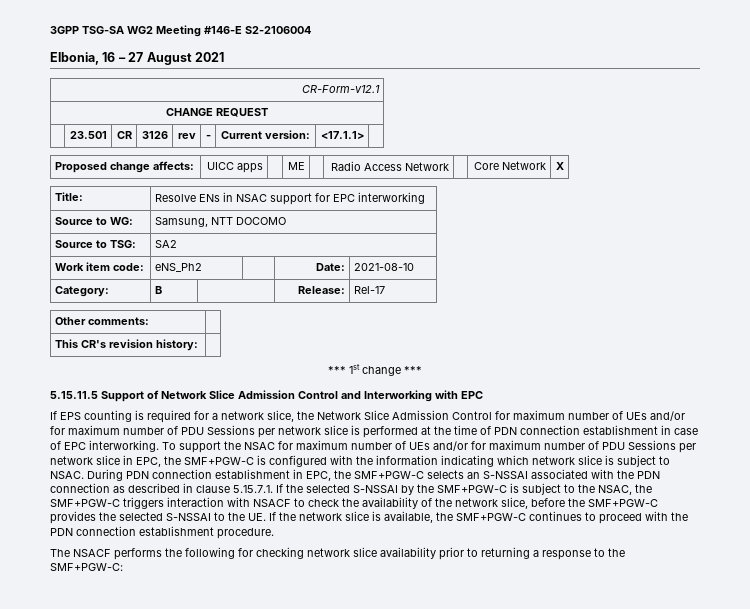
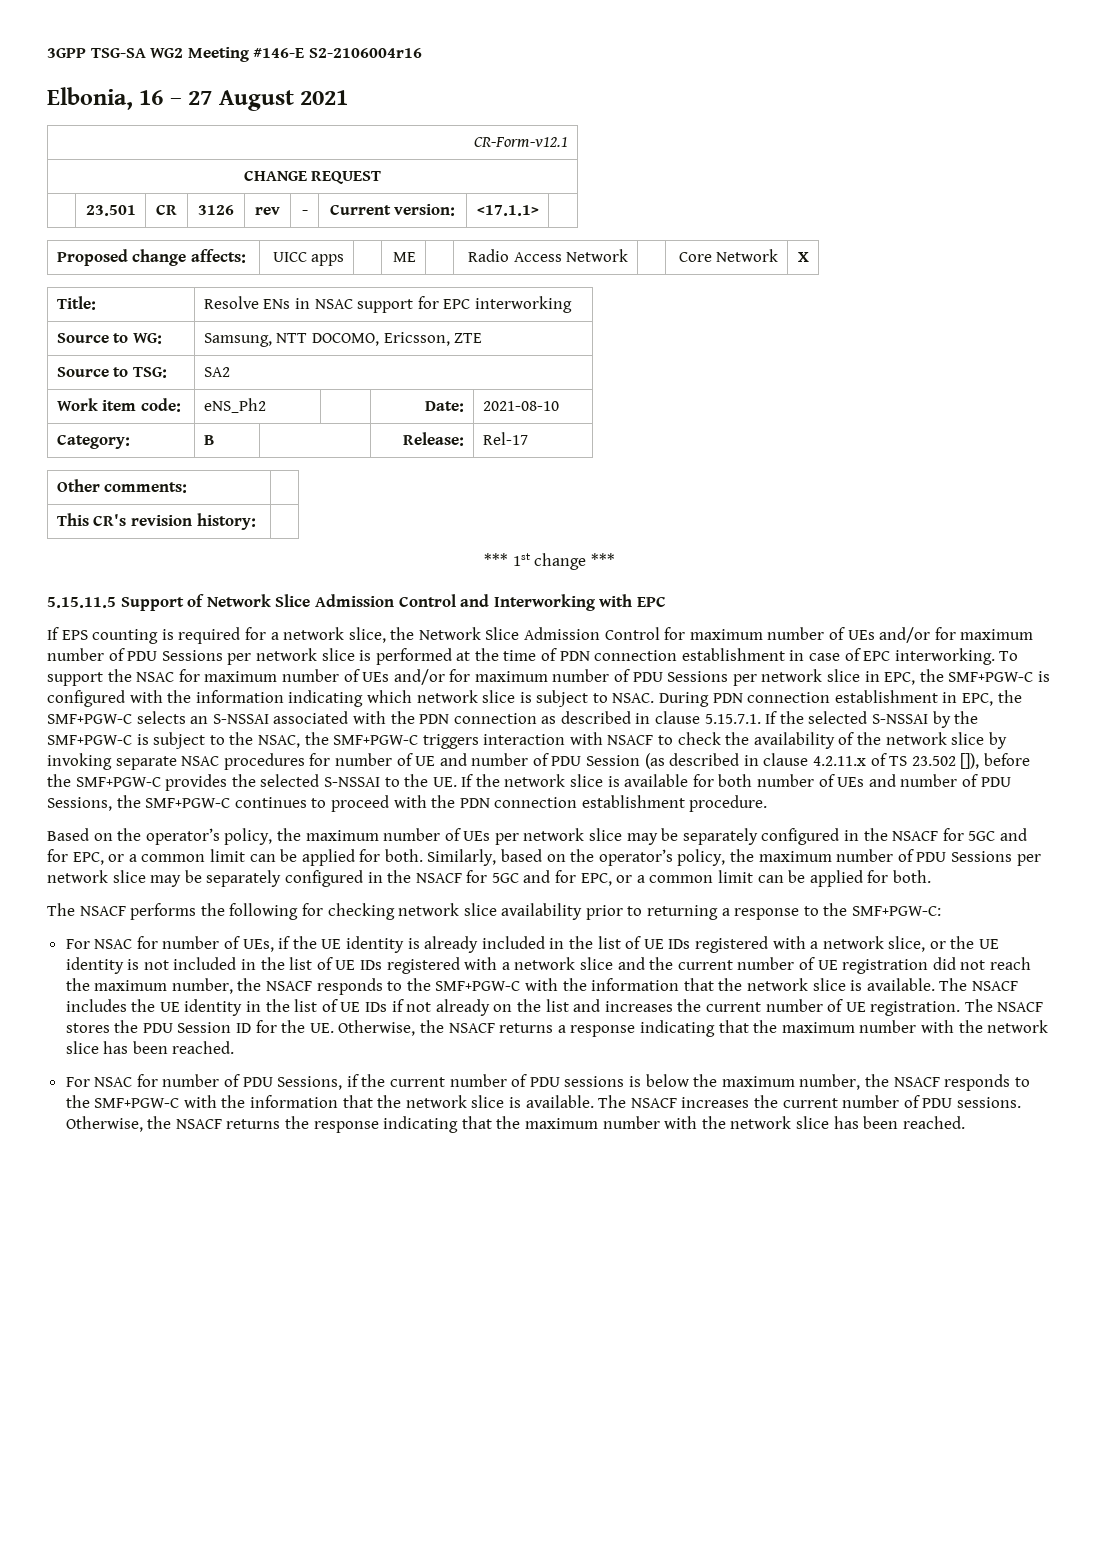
- 3GPP TSG-SA WG2 Meeting #146-E S2-2106004
+ 3GPP TSG-SA WG2 Meeting #146-E S2-2106004r16
- Source to WG: | Samsung, NTT DOCOMO
+ Source to WG: | Samsung, NTT DOCOMO, Ericsson, ZTE
- During PDN connection establishment in EPC, the SMF+PGW-C selects an S-NSSAI associated with the PDN connection as described in clause 5.15.7.1. If the selected S-NSSAI by the SMF+PGW-C is subject to the NSAC, the SMF+PGW-C triggers interaction with NSACF to check the availability of the network slice, before the SMF+PGW-C provides the selected S-NSSAI to the UE. If the network slice is available, the SMF+PGW-C continues to proceed with the PDN connection establishment procedure.
+ During PDN connection establishment in EPC, the SMF+PGW-C selects an S-NSSAI associated with the PDN connection as described in clause 5.15.7.1. If the selected S-NSSAI by the SMF+PGW-C is subject to the NSAC, the SMF+PGW-C triggers interaction with NSACF to check the availability of the network slice by invoking separate NSAC procedures for number of UE and number of PDU Session (as described in clause 4.2.11.x of TS 23.502 []), before the SMF+PGW-C provides the selected S-NSSAI to the UE. If the network slice is available for both number of UEs and number of PDU Sessions, the SMF+PGW-C continues to proceed with the PDN connection establishment procedure.
+ Based on the operator’s policy, the maximum number of UEs per network slice may be separately configured in the NSACF for 5GC and for EPC, or a common limit can be applied for both. Similarly, based on the operator’s policy, the maximum number of PDU Sessions per network slice may be separately configured in the NSACF for 5GC and for EPC, or a common limit can be applied for both.
+ For NSAC for number of UEs, if the UE identity is already included in the list of UE IDs registered with a network slice, or the UE identity is not included in the list of UE IDs registered with a network slice and the current number of UE registration did not reach the maximum number, the NSACF responds to the SMF+PGW-C with the information that the network slice is available. The NSACF includes the UE identity in the list of UE IDs if not already on the list and increases the current number of UE registration. The NSACF stores the PDU Session ID for the UE. Otherwise, the NSACF returns a response indicating that the maximum number with the network slice has been reached.
+ For NSAC for number of PDU Sessions, if the current number of PDU sessions is below the maximum number, the NSACF responds to the SMF+PGW-C with the information that the network slice is available. The NSACF increases the current number of PDU sessions. Otherwise, the NSACF returns the response indicating that the maximum number with the network slice has been reached.

